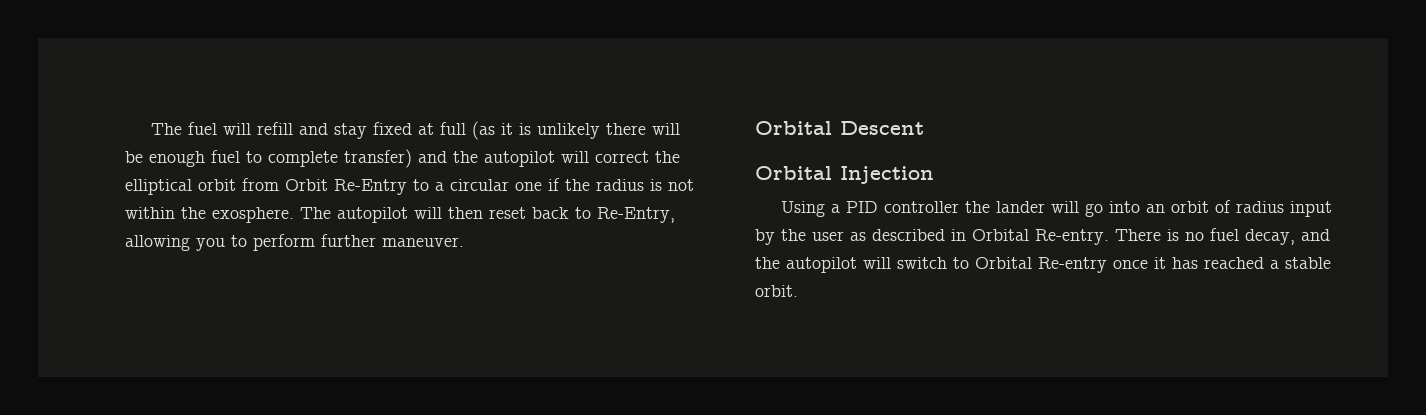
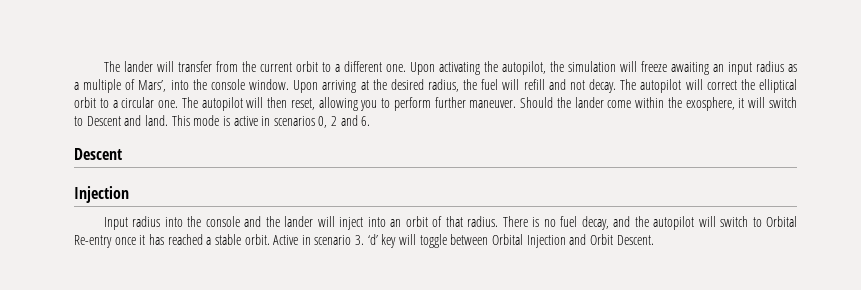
- The fuel will refill and stay fixed at full (as it is unlikely there will be enough fuel to complete transfer) and the autopilot will correct the elliptical orbit from Orbit Re-Entry to a circular one if the radius is not within the exosphere. The autopilot will then reset back to Re-Entry, allowing you to perform further maneuver.
- Orbital Descent
- Orbital Injection
+ The lander will transfer from the current orbit to a different one. Upon activating the autopilot, the simulation will freeze awaiting an input radius as a multiple of Mars’, into the console window. Upon arriving at the desired radius, the fuel will refill and not decay. The autopilot will correct the elliptical orbit to a circular one. The autopilot will then reset, allowing you to perform further maneuver. Should the lander come within the exosphere, it will switch to Descent and land. This mode is active in scenarios 0, 2 and 6.
+ Descent
+ Injection
- Using a PID controller the lander will go into an orbit of radius input by the user as described in Orbital Re-entry.
+ Input radius into the console and the lander will inject into an orbit of that radius.
+ Active in scenario 3. ‘d’ key will toggle between Orbital Injection and Orbit Descent.

